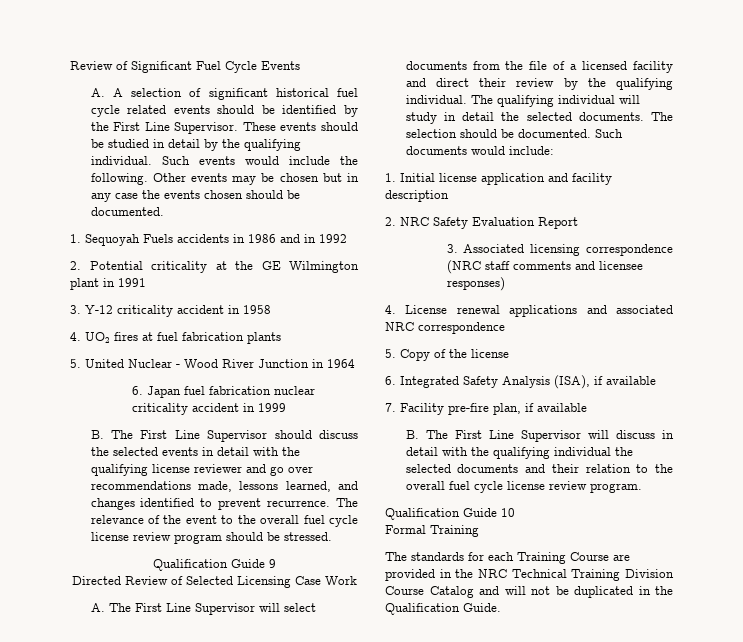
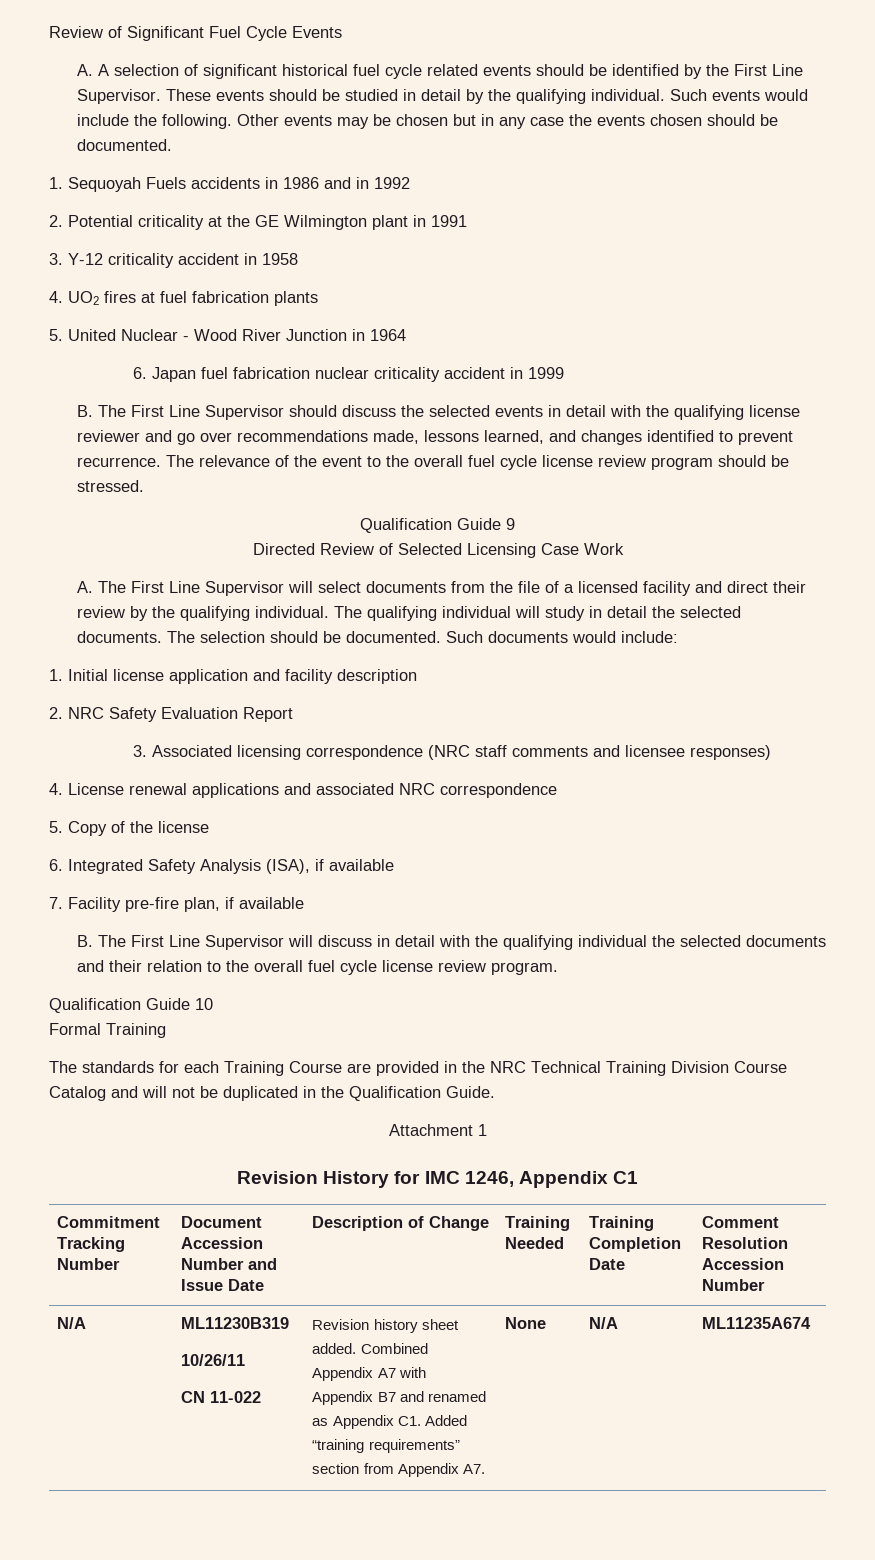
+ Attachment 1
+ Revision History for IMC 1246, Appendix C1
+ Commitment Tracking Number | Document Accession Number and Issue Date | Description of Change | Training Needed | Training Completion Date | Comment Resolution Accession Number
+ N/A | ML11230B319
+ 10/26/11
+ CN 11-022 | Revision history sheet added. Combined Appendix A7 with Appendix B7 and renamed as Appendix C1. Added “training requirements” section from Appendix A7. | None | N/A | ML11235A674

